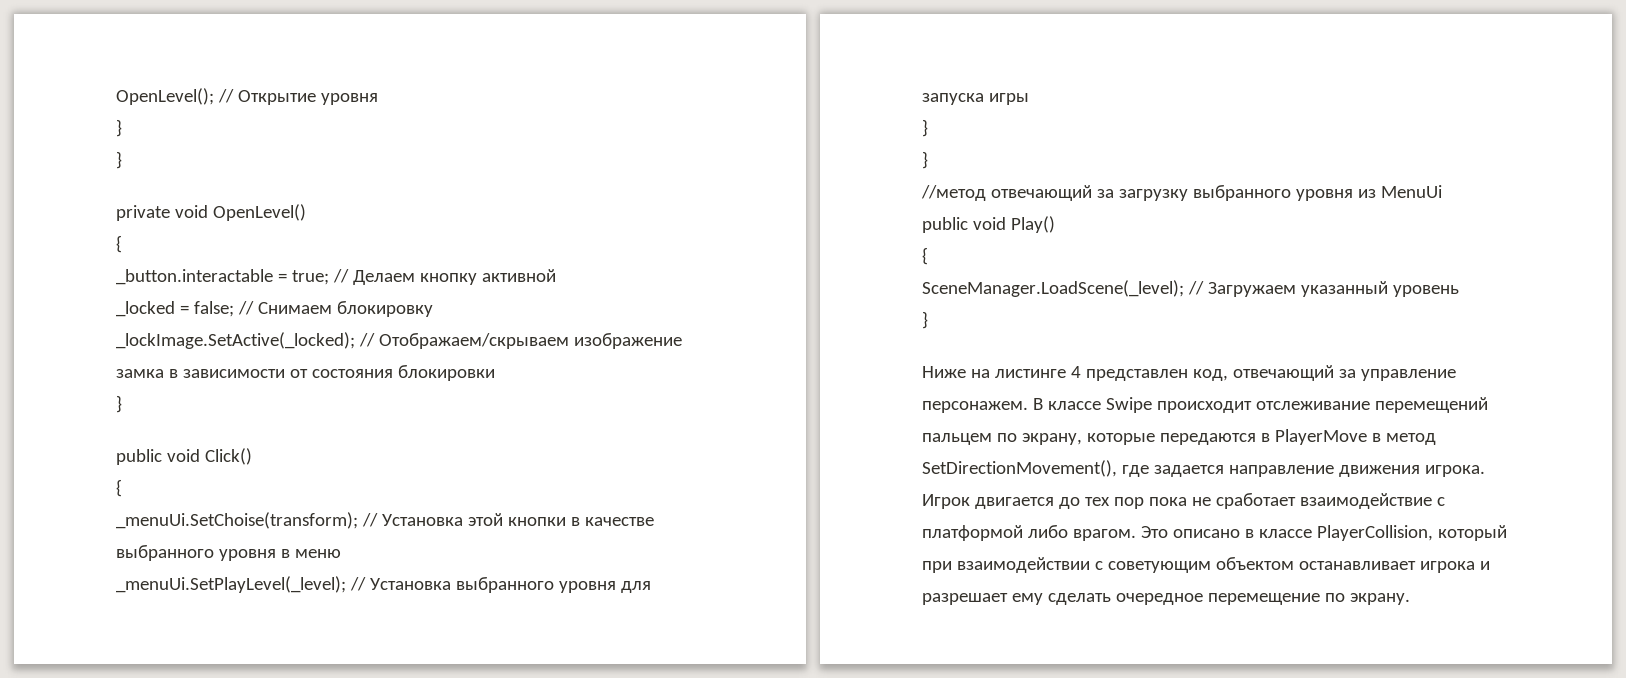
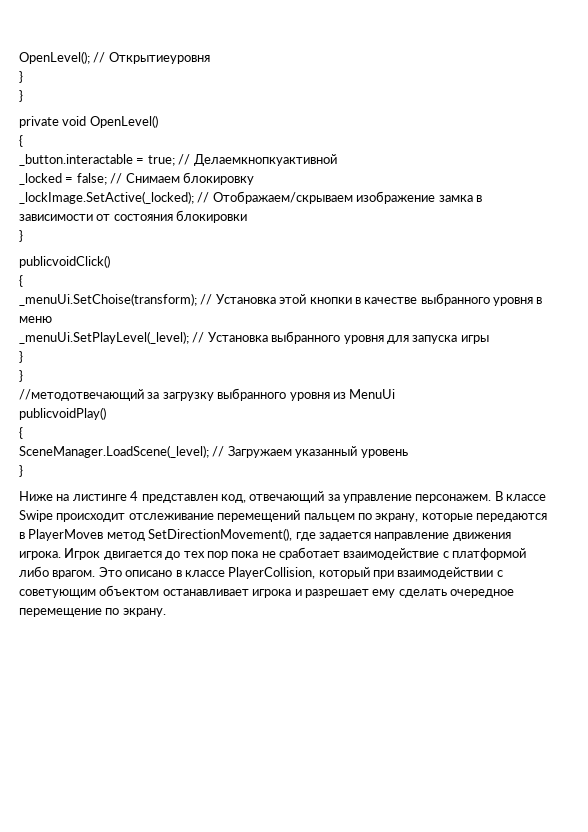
- OpenLevel(); // Открытие уровня
+ OpenLevel(); // Открытиеуровня
- _button.interactable = true; // Делаем кнопку активной
+ _button.interactable = true; // Делаемкнопкуактивной
- public void Click()
+ publicvoidClick()
- //метод отвечающий за загрузку выбранного уровня из MenuUi
+ //методотвечающий за загрузку выбранного уровня из MenuUi
- public void Play()
+ publicvoidPlay()
- В классе Swipe происходит отслеживание перемещений пальцем по экрану, которые передаются в PlayerMove в метод SetDirectionMovement(), где задается направление движения игрока.
+ В классе Swipe происходит отслеживание перемещений пальцем по экрану, которые передаются в PlayerMoveв метод SetDirectionMovement(), где задается направление движения игрока.

